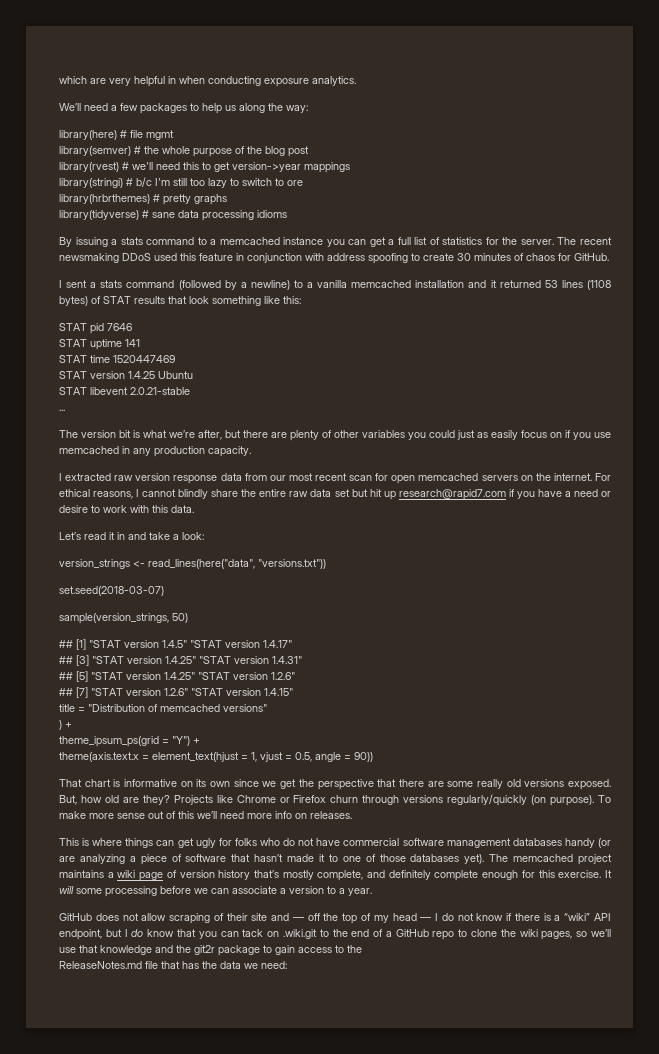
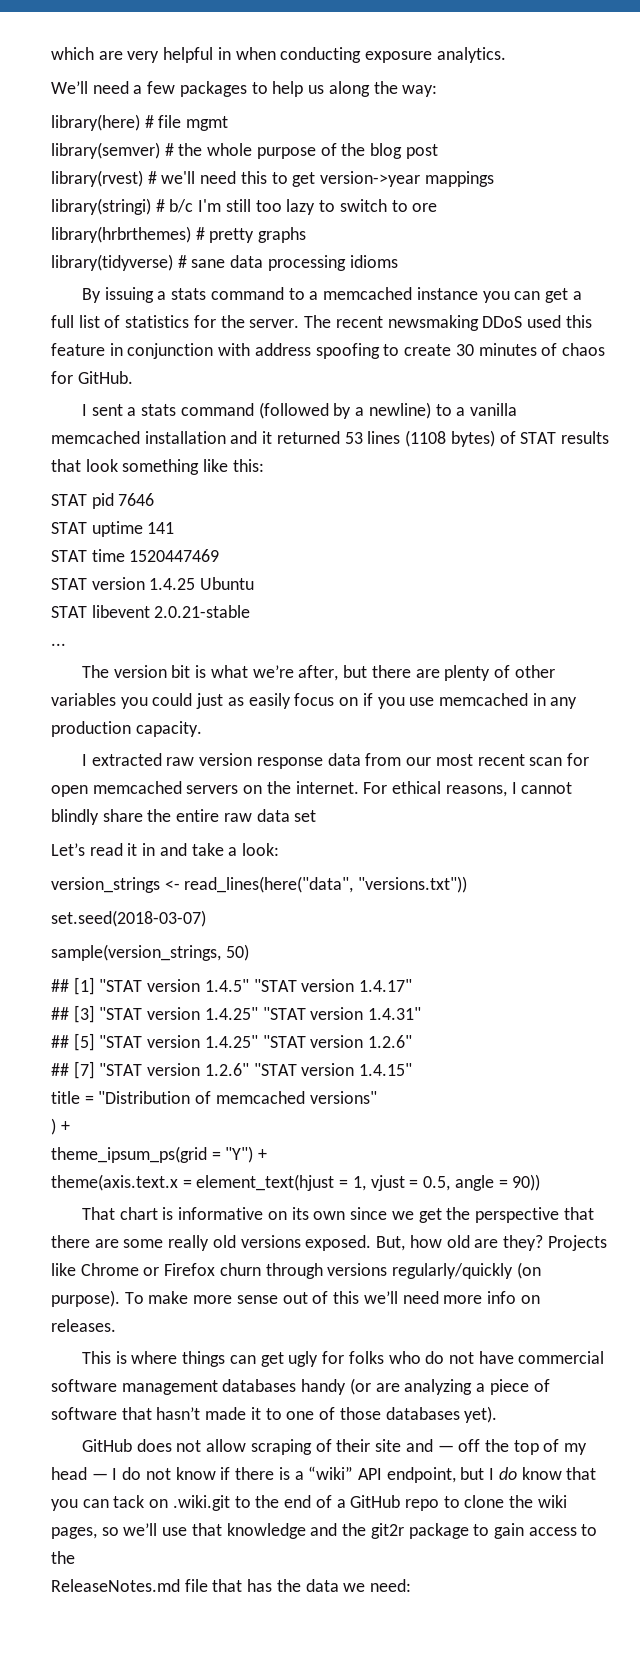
- For ethical reasons, I cannot blindly share the entire raw data set but hit up research@rapid7.com if you have a need or desire to work with this data.
+ For ethical reasons, I cannot blindly share the entire raw data set
- The memcached project maintains a wiki page of version history that’s mostly complete, and definitely complete enough for this exercise. It will some processing before we can associate a version to a year.

